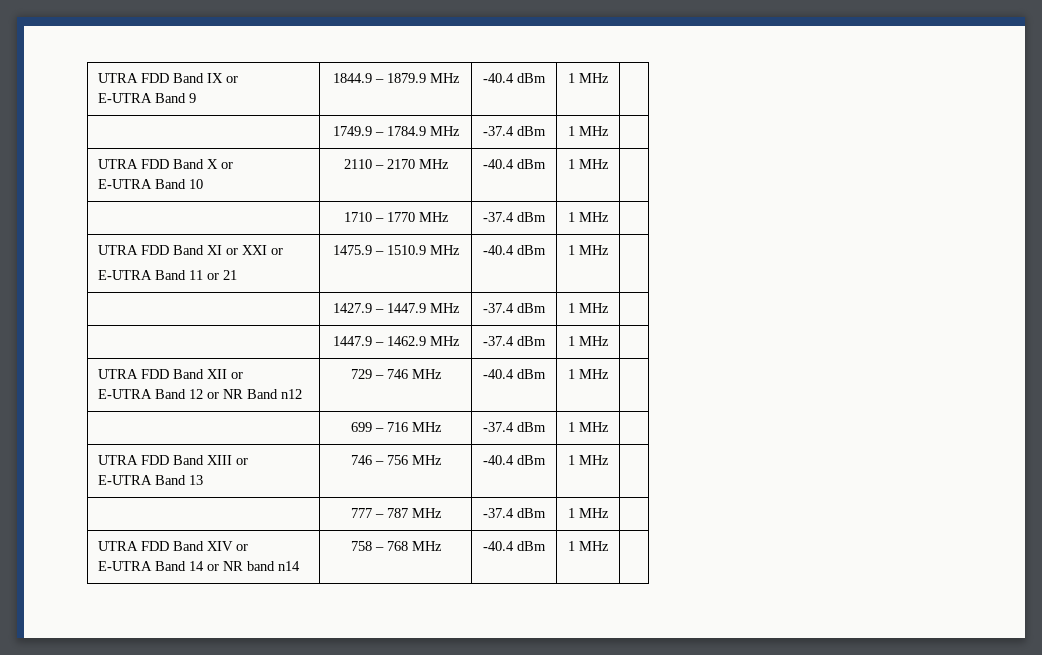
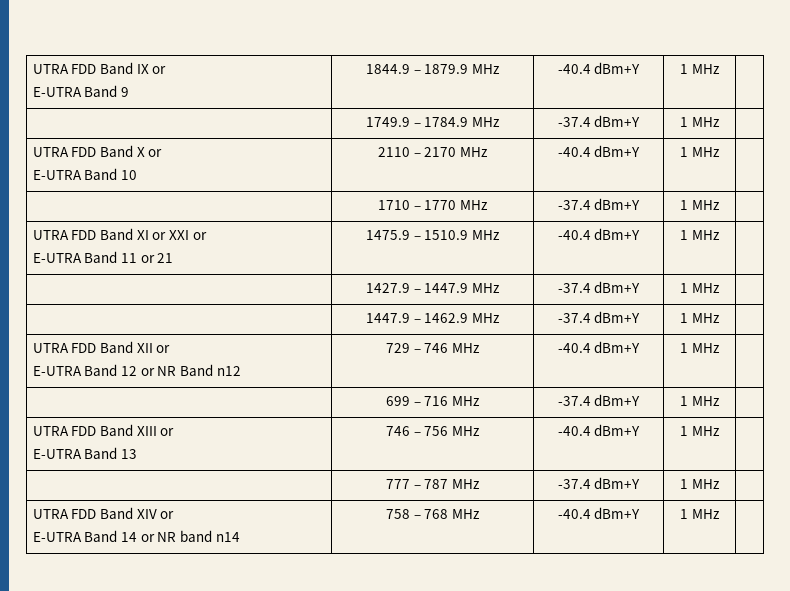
  UTRA FDD Band IX or
- E-UTRA Band 9 | 1844.9 – 1879.9 MHz | -40.4 dBm | 1 MHz |
+ E-UTRA Band 9 | 1844.9 – 1879.9 MHz | -40.4 dBm+Y | 1 MHz |
- | 1749.9 – 1784.9 MHz | -37.4 dBm | 1 MHz |
+ | 1749.9 – 1784.9 MHz | -37.4 dBm+Y | 1 MHz |
  UTRA FDD Band X or
- E-UTRA Band 10 | 2110 – 2170 MHz | -40.4 dBm | 1 MHz |
+ E-UTRA Band 10 | 2110 – 2170 MHz | -40.4 dBm+Y | 1 MHz |
- | 1710 – 1770 MHz | -37.4 dBm | 1 MHz |
+ | 1710 – 1770 MHz | -37.4 dBm+Y | 1 MHz |
  UTRA FDD Band XI or XXI or
- E-UTRA Band 11 or 21 | 1475.9 – 1510.9 MHz | -40.4 dBm | 1 MHz |
+ E-UTRA Band 11 or 21 | 1475.9 – 1510.9 MHz | -40.4 dBm+Y | 1 MHz |
- | 1427.9 – 1447.9 MHz | -37.4 dBm | 1 MHz |
+ | 1427.9 – 1447.9 MHz | -37.4 dBm+Y | 1 MHz |
- | 1447.9 – 1462.9 MHz | -37.4 dBm | 1 MHz |
+ | 1447.9 – 1462.9 MHz | -37.4 dBm+Y | 1 MHz |
  UTRA FDD Band XII or
- E-UTRA Band 12 or NR Band n12 | 729 – 746 MHz | -40.4 dBm | 1 MHz |
+ E-UTRA Band 12 or NR Band n12 | 729 – 746 MHz | -40.4 dBm+Y | 1 MHz |
- | 699 – 716 MHz | -37.4 dBm | 1 MHz |
+ | 699 – 716 MHz | -37.4 dBm+Y | 1 MHz |
  UTRA FDD Band XIII or
- E-UTRA Band 13 | 746 – 756 MHz | -40.4 dBm | 1 MHz |
+ E-UTRA Band 13 | 746 – 756 MHz | -40.4 dBm+Y | 1 MHz |
- | 777 – 787 MHz | -37.4 dBm | 1 MHz |
+ | 777 – 787 MHz | -37.4 dBm+Y | 1 MHz |
  UTRA FDD Band XIV or
- E-UTRA Band 14 or NR band n14 | 758 – 768 MHz | -40.4 dBm | 1 MHz |
+ E-UTRA Band 14 or NR band n14 | 758 – 768 MHz | -40.4 dBm+Y | 1 MHz |

